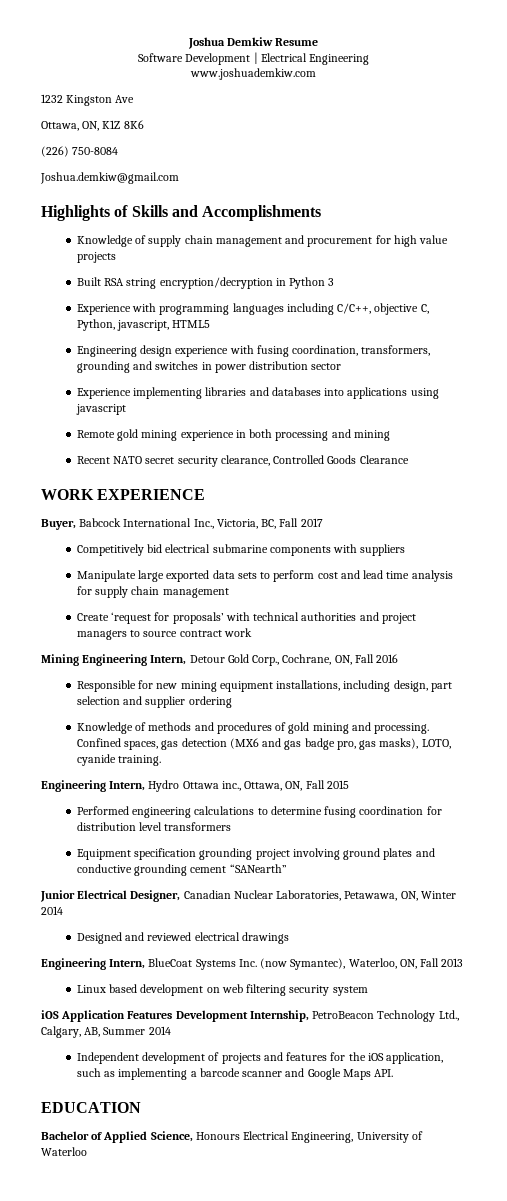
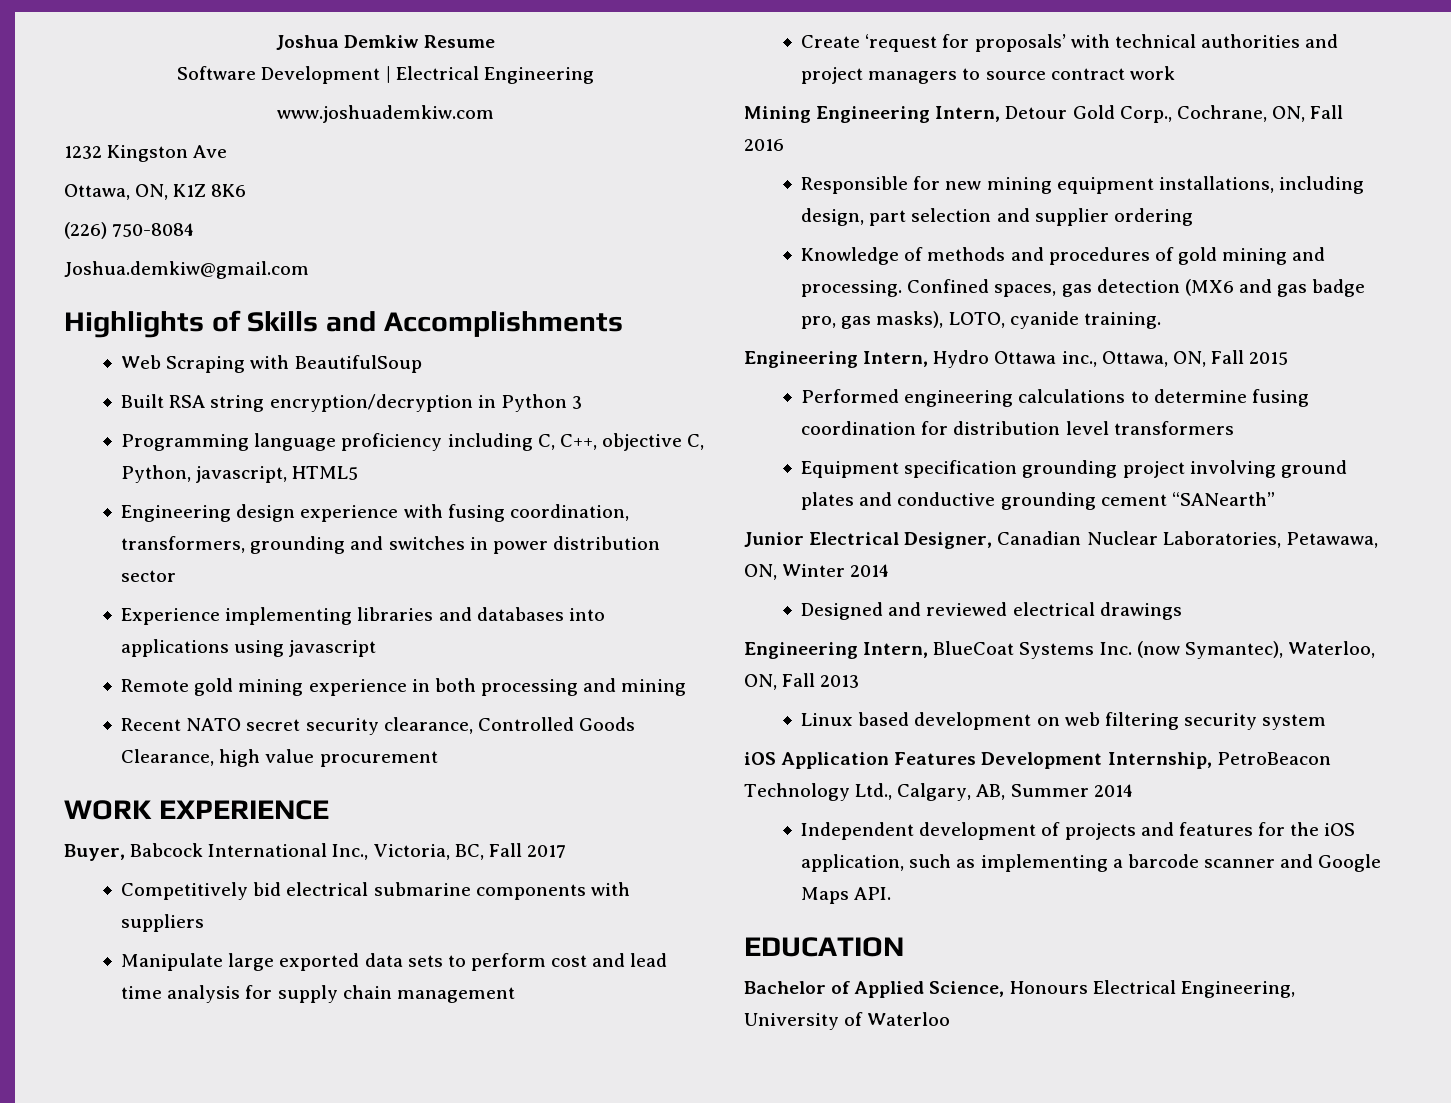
- Knowledge of supply chain management and procurement for high value projects
+ Web Scraping with BeautifulSoup
- Experience with programming languages including C/C++, objective C, Python, javascript, HTML5
+ Programming language proficiency including C, C++, objective C, Python, javascript, HTML5
- Recent NATO secret security clearance, Controlled Goods Clearance
+ Recent NATO secret security clearance, Controlled Goods Clearance, high value procurement

